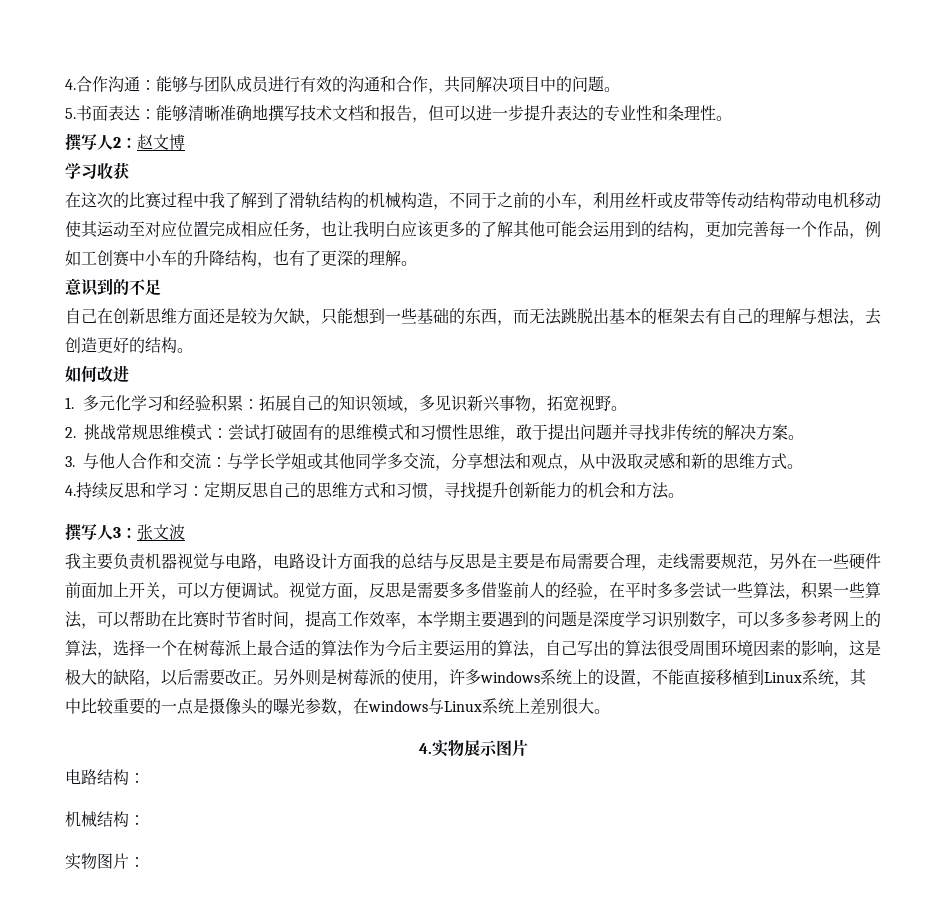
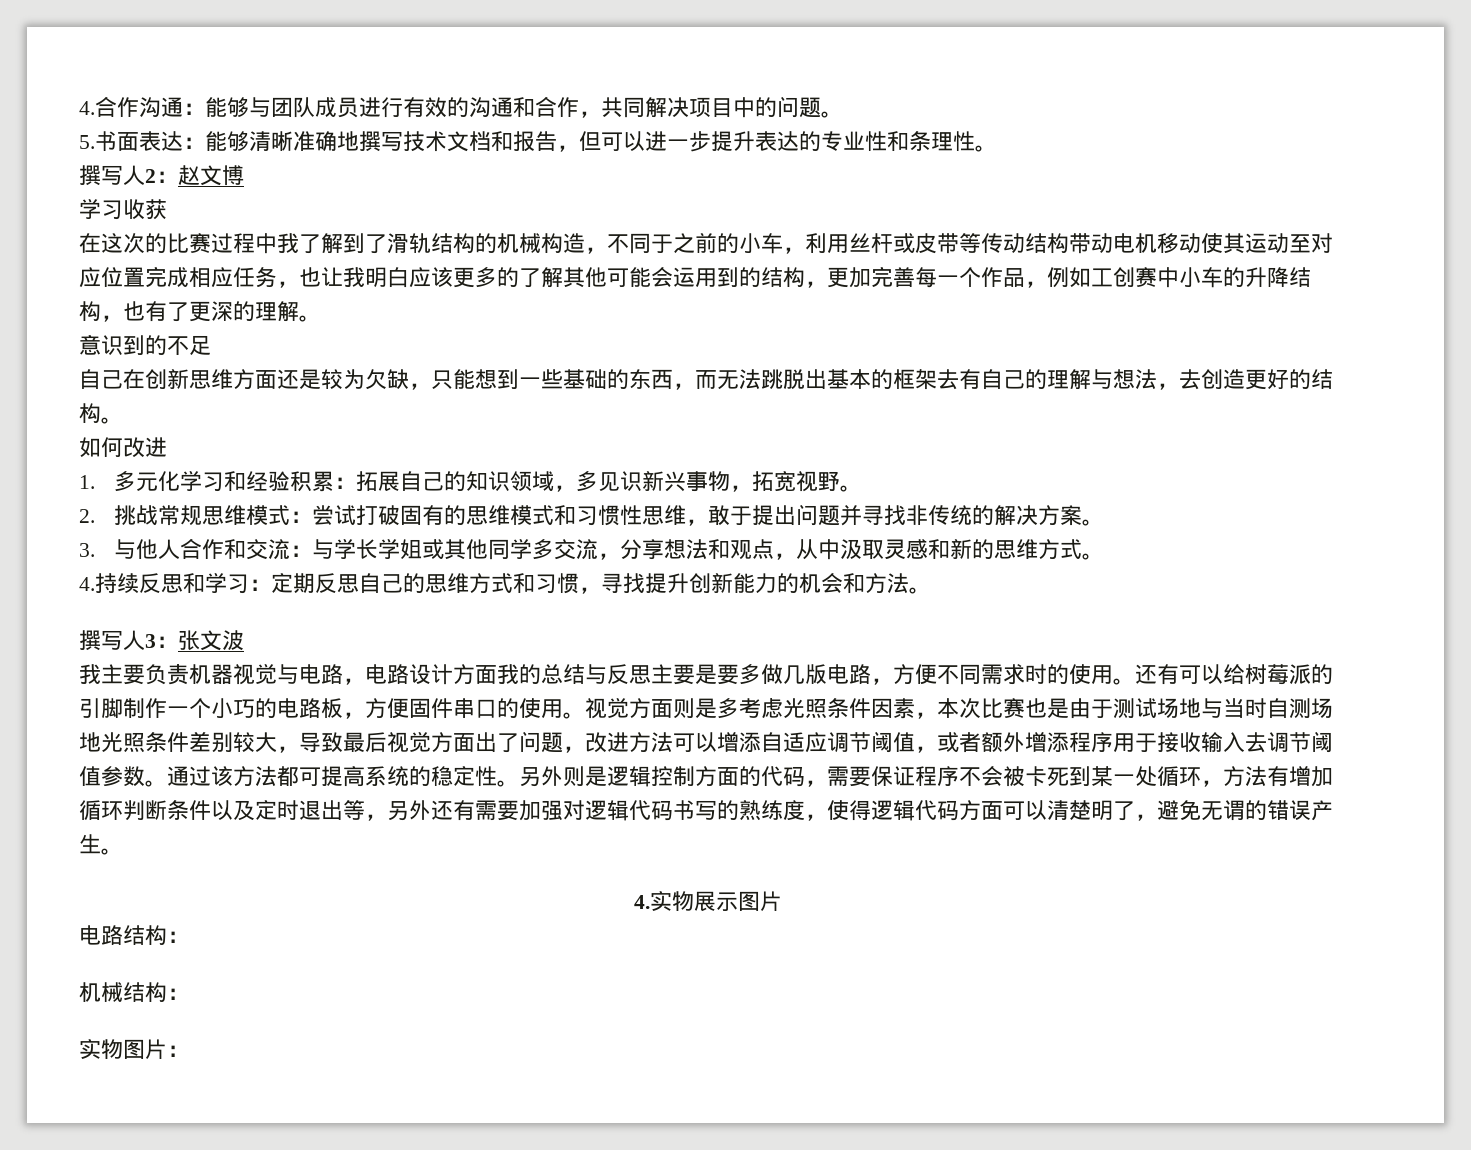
- 我主要负责机器视觉与电路，电路设计方面我的总结与反思是主要是布局需要合理，走线需要规范，另外在一些硬件前面加上开关，可以方便调试。视觉方面，反思是需要多多借鉴前人的经验，在平时多多尝试一些算法，积累一些算法，可以帮助在比赛时节省时间，提高工作效率，本学期主要遇到的问题是深度学习识别数字，可以多多参考网上的算法，选择一个在树莓派上最合适的算法作为今后主要运用的算法，自己写出的算法很受周围环境因素的影响，这是极大的缺陷，以后需要改正。另外则是树莓派的使用，许多windows系统上的设置，不能直接移植到Linux系统，其中比较重要的一点是摄像头的曝光参数，在windows与Linux系统上差别很大。
+ 我主要负责机器视觉与电路，电路设计方面我的总结与反思主要是要多做几版电路，方便不同需求时的使用。还有可以给树莓派的引脚制作一个小巧的电路板，方便固件串口的使用。视觉方面则是多考虑光照条件因素，本次比赛也是由于测试场地与当时自测场地光照条件差别较大，导致最后视觉方面出了问题，改进方法可以增添自适应调节阈值，或者额外增添程序用于接收输入去调节阈值参数。通过该方法都可提高系统的稳定性。另外则是逻辑控制方面的代码，需要保证程序不会被卡死到某一处循环，方法有增加循环判断条件以及定时退出等，另外还有需要加强对逻辑代码书写的熟练度，使得逻辑代码方面可以清楚明了，避免无谓的错误产生。

